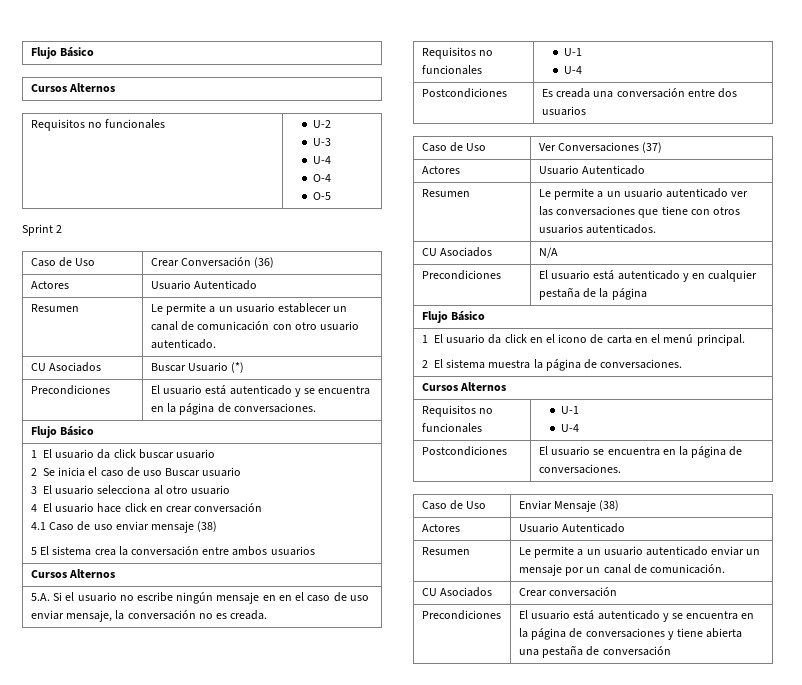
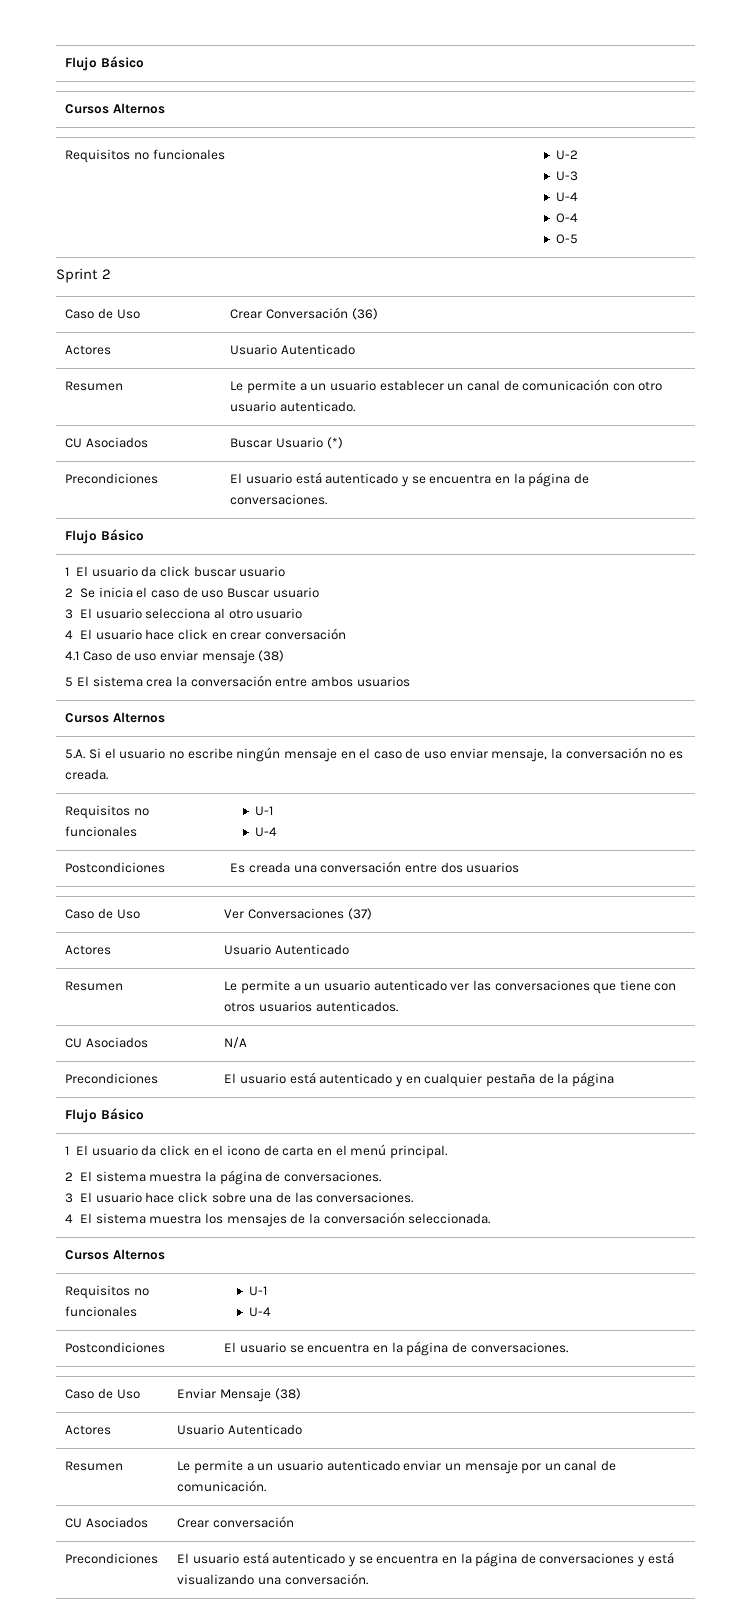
- 5.A. Si el usuario no escribe ningún mensaje en en el caso de uso enviar mensaje, la conversación no es creada.
+ 5.A. Si el usuario no escribe ningún mensaje en el caso de uso enviar mensaje, la conversación no es creada.
+ 3 El usuario hace click sobre una de las conversaciones.
+ 4 El sistema muestra los mensajes de la conversación seleccionada.
- Precondiciones | El usuario está autenticado y se encuentra en la página de conversaciones y tiene abierta una pestaña de conversación
+ Precondiciones | El usuario está autenticado y se encuentra en la página de conversaciones y está visualizando una conversación.

